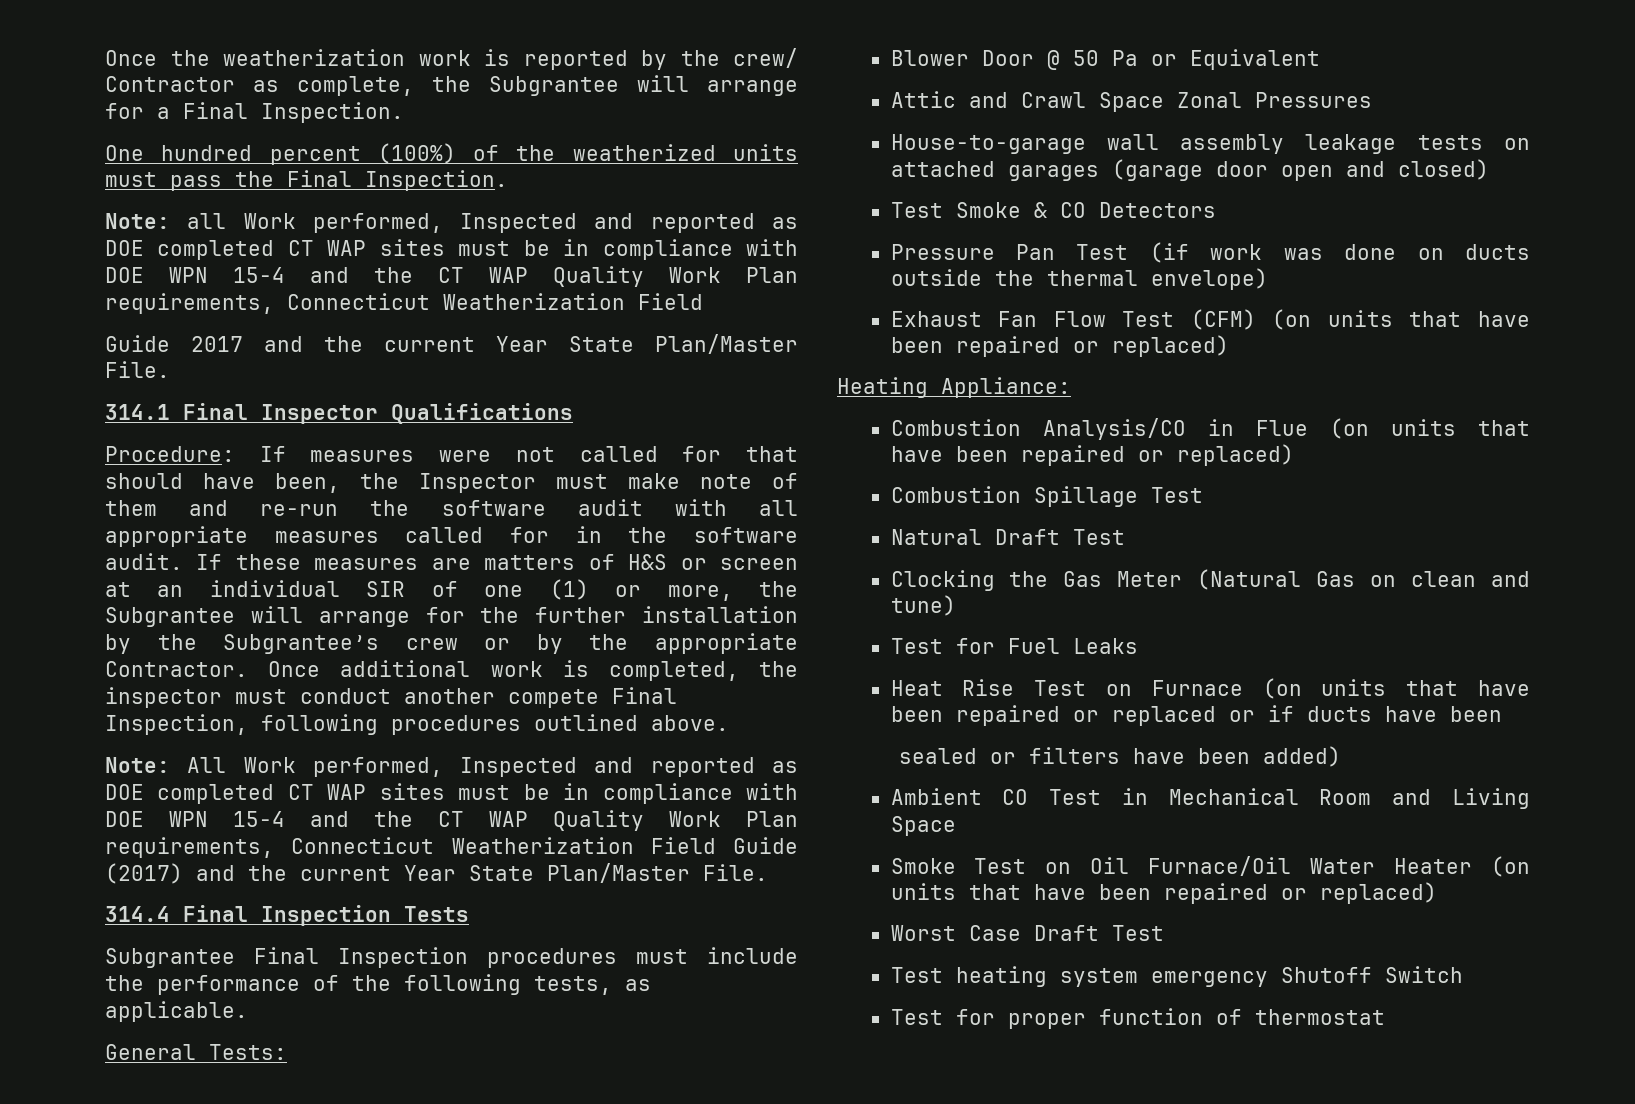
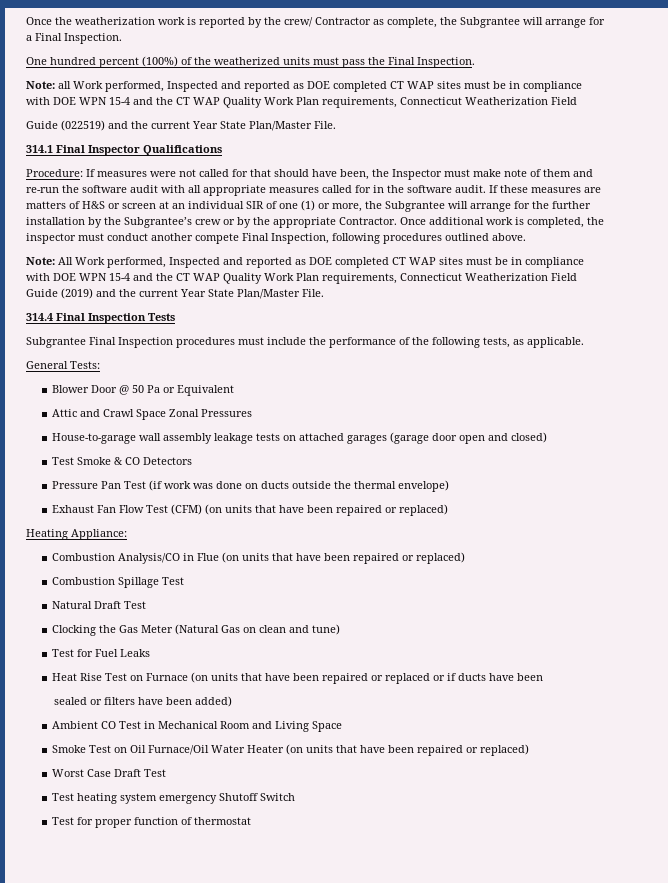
- Guide 2017 and the current Year State Plan/Master File.
+ Guide (022519) and the current Year State Plan/Master File.
- Note: All Work performed, Inspected and reported as DOE completed CT WAP sites must be in compliance with DOE WPN 15-4 and the CT WAP Quality Work Plan requirements, Connecticut Weatherization Field Guide (2017) and the current Year State Plan/Master File.
+ Note: All Work performed, Inspected and reported as DOE completed CT WAP sites must be in compliance with DOE WPN 15-4 and the CT WAP Quality Work Plan requirements, Connecticut Weatherization Field Guide (2019) and the current Year State Plan/Master File.

